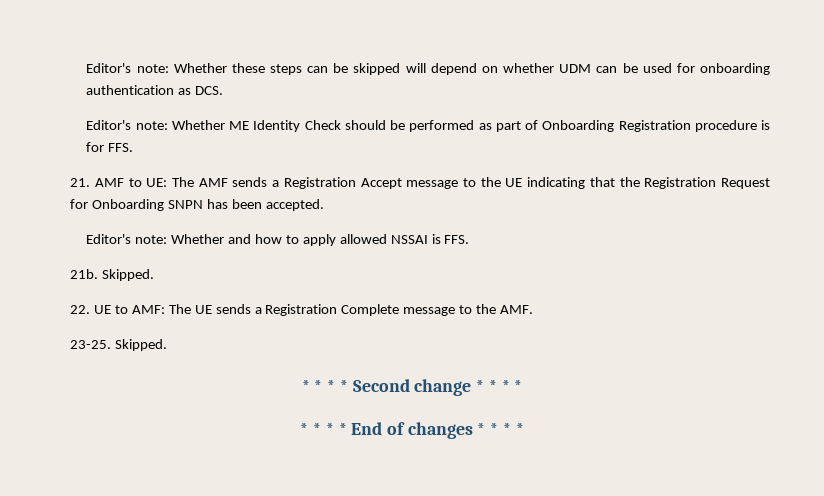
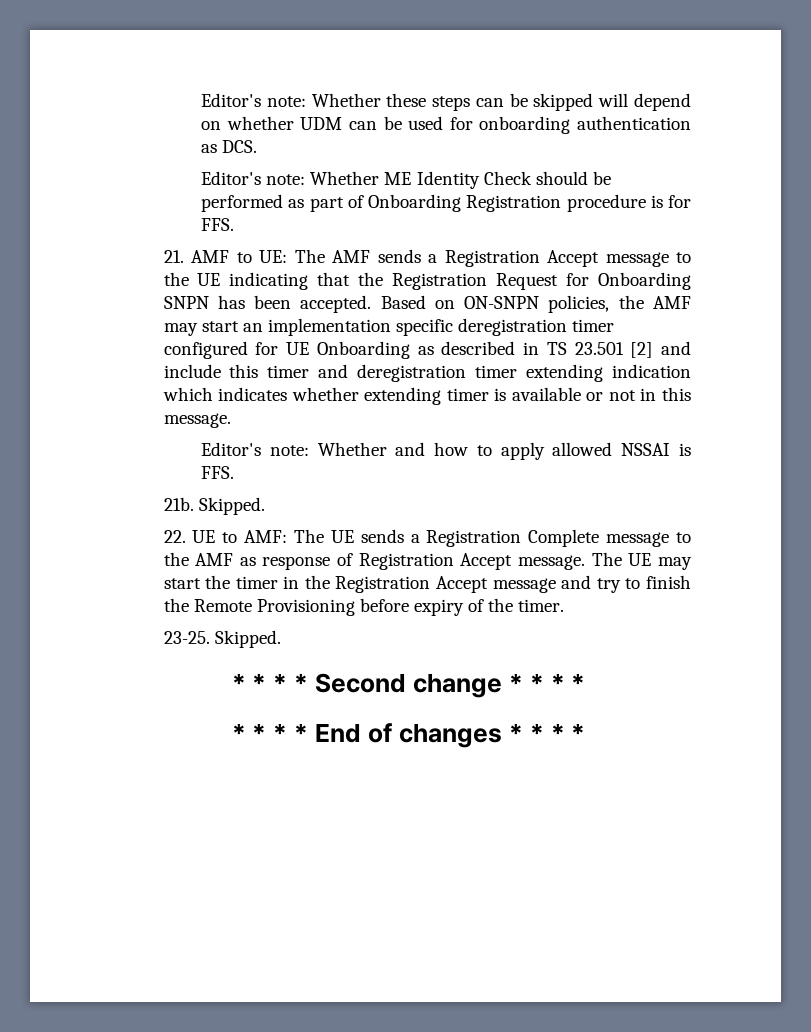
+ Based on ON-SNPN policies, the AMF may start an implementation specific deregistration timer configured for UE Onboarding as described in TS 23.501 [2] and include this timer and deregistration timer extending indication which indicates whether extending timer is available or not in this message.
- 22. UE to AMF: The UE sends a Registration Complete message to the AMF.
+ 22. UE to AMF: The UE sends a Registration Complete message to the AMF as response of Registration Accept message. The UE may start the timer in the Registration Accept message and try to finish the Remote Provisioning before expiry of the timer.

